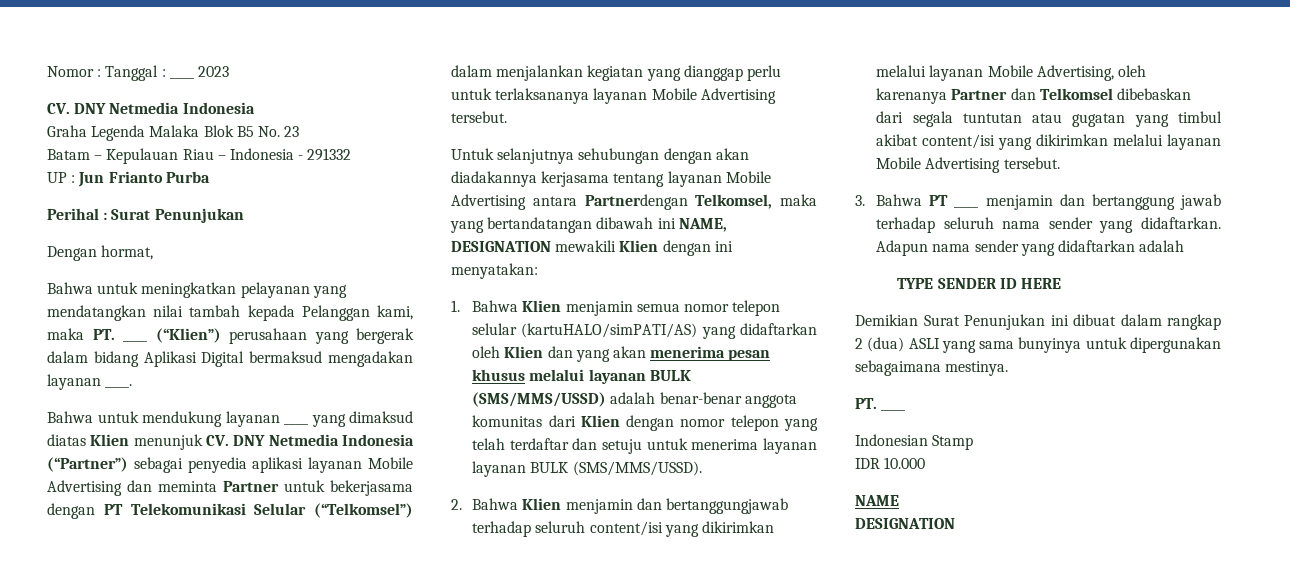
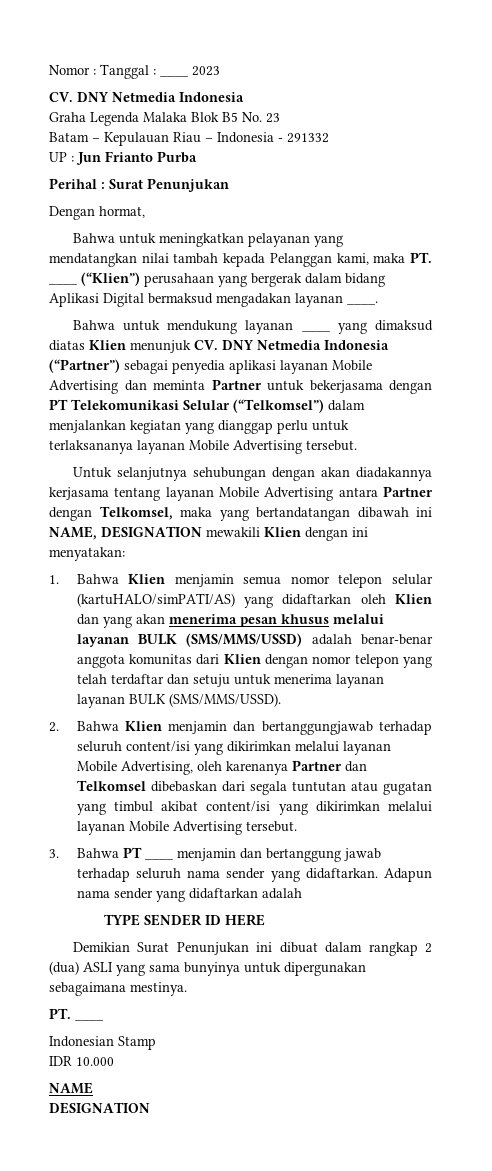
- Untuk selanjutnya sehubungan dengan akan diadakannya kerjasama tentang layanan Mobile Advertising antara Partnerdengan Telkomsel, maka yang bertandatangan dibawah ini NAME, DESIGNATION mewakili Klien dengan ini menyatakan:
+ Untuk selanjutnya sehubungan dengan akan diadakannya kerjasama tentang layanan Mobile Advertising antara Partner dengan Telkomsel, maka yang bertandatangan dibawah ini NAME, DESIGNATION mewakili Klien dengan ini menyatakan:

